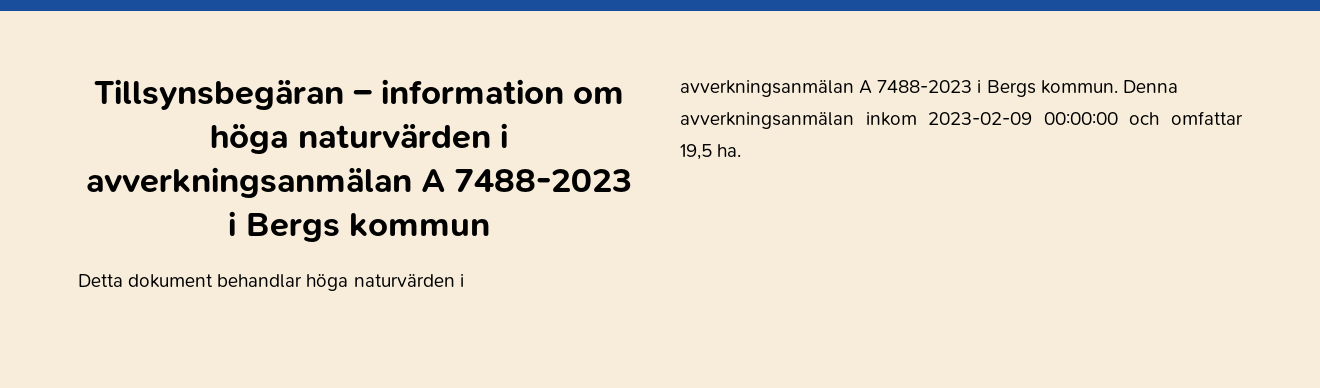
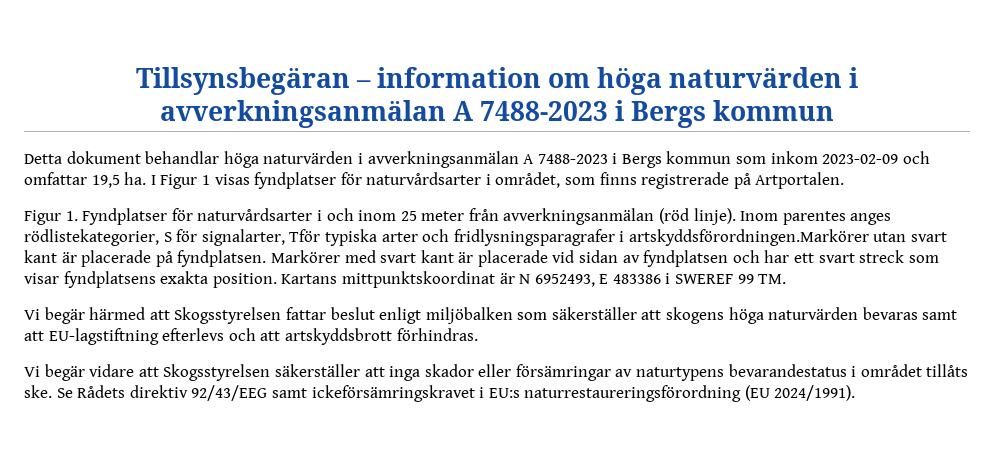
- Detta dokument behandlar höga naturvärden i avverkningsanmälan A 7488-2023 i Bergs kommun. Denna avverkningsanmälan inkom 2023-02-09 00:00:00 och omfattar 19,5 ha.
+ Detta dokument behandlar höga naturvärden i avverkningsanmälan A 7488-2023 i Bergs kommun som inkom 2023-02-09 och omfattar 19,5 ha.
+ I Figur 1 visas fyndplatser för naturvårdsarter i området, som finns registrerade på Artportalen.
+ Figur 1. Fyndplatser för naturvårdsarter i och inom 25 meter från avverkningsanmälan (röd linje). Inom parentes anges rödlistekategorier, S för signalarter, Tför typiska arter och fridlysningsparagrafer i artskyddsförordningen.Markörer utan svart kant är placerade på fyndplatsen. Markörer med svart kant är placerade vid sidan av fyndplatsen och har ett svart streck som visar fyndplatsens exakta position. Kartans mittpunktskoordinat är N 6952493, E 483386 i SWEREF 99 TM.
+ Vi begär härmed att Skogsstyrelsen fattar beslut enligt miljöbalken som säkerställer att skogens höga naturvärden bevaras samt att EU-lagstiftning efterlevs och att artskyddsbrott förhindras.
+ Vi begär vidare att Skogsstyrelsen säkerställer att inga skador eller försämringar av naturtypens bevarandestatus i området tillåts ske. Se Rådets direktiv 92/43/EEG samt ickeförsämringskravet i EU:s naturrestaureringsförordning (EU 2024/1991).

